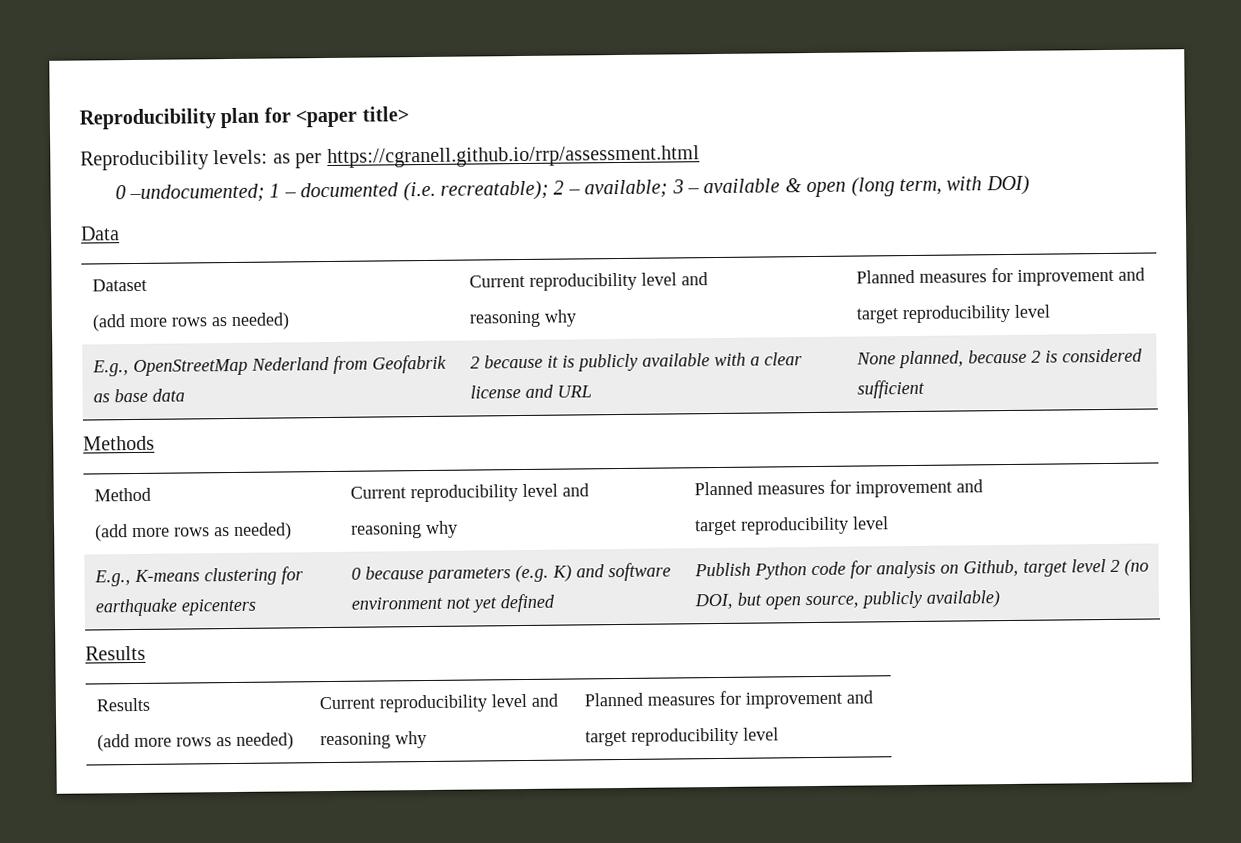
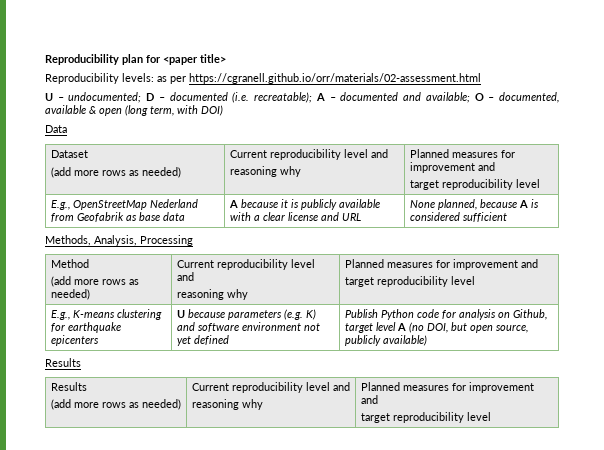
- Reproducibility levels: as per https://cgranell.github.io/rrp/assessment.html
- 0 –undocumented; 1 – documented (i.e. recreatable); 2 – available; 3 – available & open (long term, with DOI)
+ Reproducibility levels: as per https://cgranell.github.io/orr/materials/02-assessment.html
+ U – undocumented; D – documented (i.e. recreatable); A – documented and available; O – documented, available & open (long term, with DOI)
- E.g., OpenStreetMap Nederland from Geofabrik as base data | 2 because it is publicly available with a clear license and URL | None planned, because 2 is considered sufficient
+ E.g., OpenStreetMap Nederland from Geofabrik as base data | A because it is publicly available with a clear license and URL | None planned, because A is considered sufficient
- Methods
+ Methods, Analysis, Processing
- E.g., K-means clustering for earthquake epicenters | 0 because parameters (e.g. K) and software environment not yet defined | Publish Python code for analysis on Github, target level 2 (no DOI, but open source, publicly available)
+ E.g., K-means clustering for earthquake epicenters | U because parameters (e.g. K) and software environment not yet defined | Publish Python code for analysis on Github, target level A (no DOI, but open source, publicly available)

